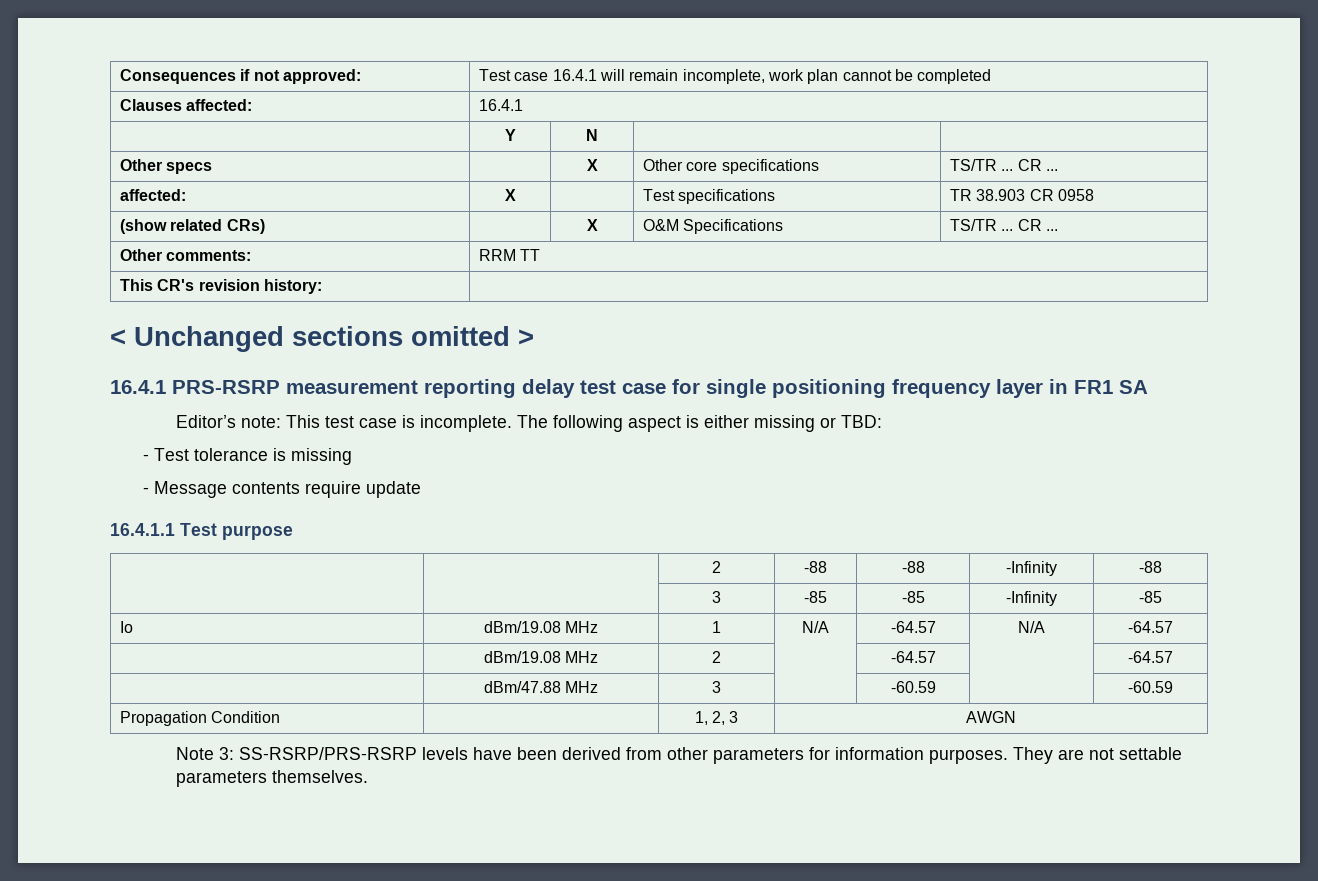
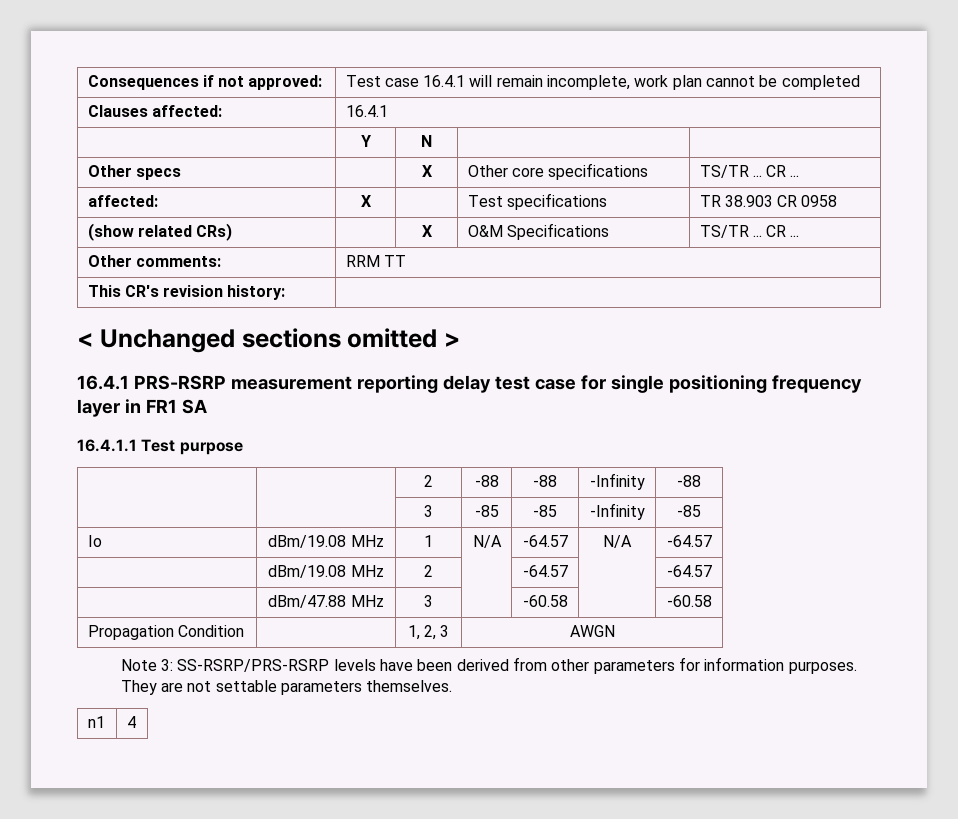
- Editor’s note: This test case is incomplete. The following aspect is either missing or TBD:
- - Test tolerance is missing
- - Message contents require update
- | dBm/47.88 MHz | 3 | | -60.59 | | -60.59
+ | dBm/47.88 MHz | 3 | | -60.58 | | -60.58
+ n1 | 4

